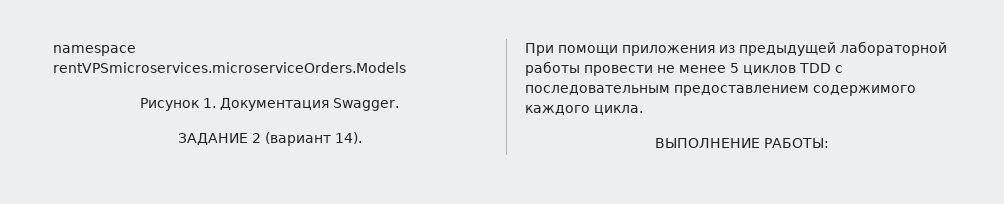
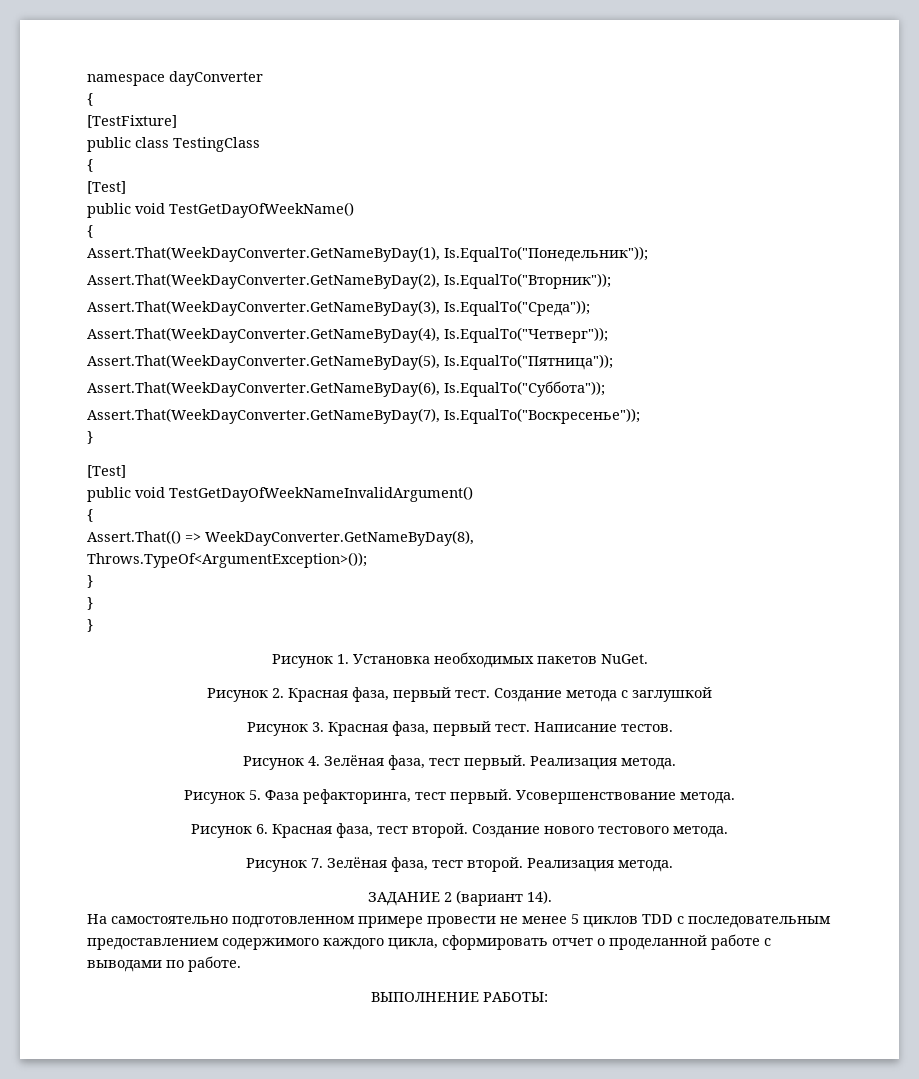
- namespace rentVPSmicroservices.microserviceOrders.Models
- Рисунок 1. Документация Swagger.
+ namespace dayConverter
+ {
+ [TestFixture]
+ public class TestingClass
+ {
+ [Test]
+ public void TestGetDayOfWeekName()
+ {
+ Assert.That(WeekDayConverter.GetNameByDay(1), Is.EqualTo("Понедельник"));
+ Assert.That(WeekDayConverter.GetNameByDay(2), Is.EqualTo("Вторник"));
+ Assert.That(WeekDayConverter.GetNameByDay(3), Is.EqualTo("Среда"));
+ Assert.That(WeekDayConverter.GetNameByDay(4), Is.EqualTo("Четверг"));
+ Assert.That(WeekDayConverter.GetNameByDay(5), Is.EqualTo("Пятница"));
+ Assert.That(WeekDayConverter.GetNameByDay(6), Is.EqualTo("Суббота"));
+ Assert.That(WeekDayConverter.GetNameByDay(7), Is.EqualTo("Воскресенье"));
+ }
+ [Test]
+ public void TestGetDayOfWeekNameInvalidArgument()
+ {
+ Assert.That(() => WeekDayConverter.GetNameByDay(8),
+ Throws.TypeOf<ArgumentException>());
+ }
+ }
+ }
+ Рисунок 1. Установка необходимых пакетов NuGet.
+ Рисунок 2. Красная фаза, первый тест. Создание метода с заглушкой
+ Рисунок 3. Красная фаза, первый тест. Написание тестов.
+ Рисунок 4. Зелёная фаза, тест первый. Реализация метода.
+ Рисунок 5. Фаза рефакторинга, тест первый. Усовершенствование метода.
+ Рисунок 6. Красная фаза, тест второй. Создание нового тестового метода.
+ Рисунок 7. Зелёная фаза, тест второй. Реализация метода.
  ЗАДАНИЕ 2 (вариант 14).
- При помощи приложения из предыдущей лабораторной работы провести не менее 5 циклов TDD с последовательным предоставлением содержимого каждого цикла.
+ На самостоятельно подготовленном примере провести не менее 5 циклов TDD с последовательным предоставлением содержимого каждого цикла, сформировать отчет о проделанной работе с выводами по работе.

